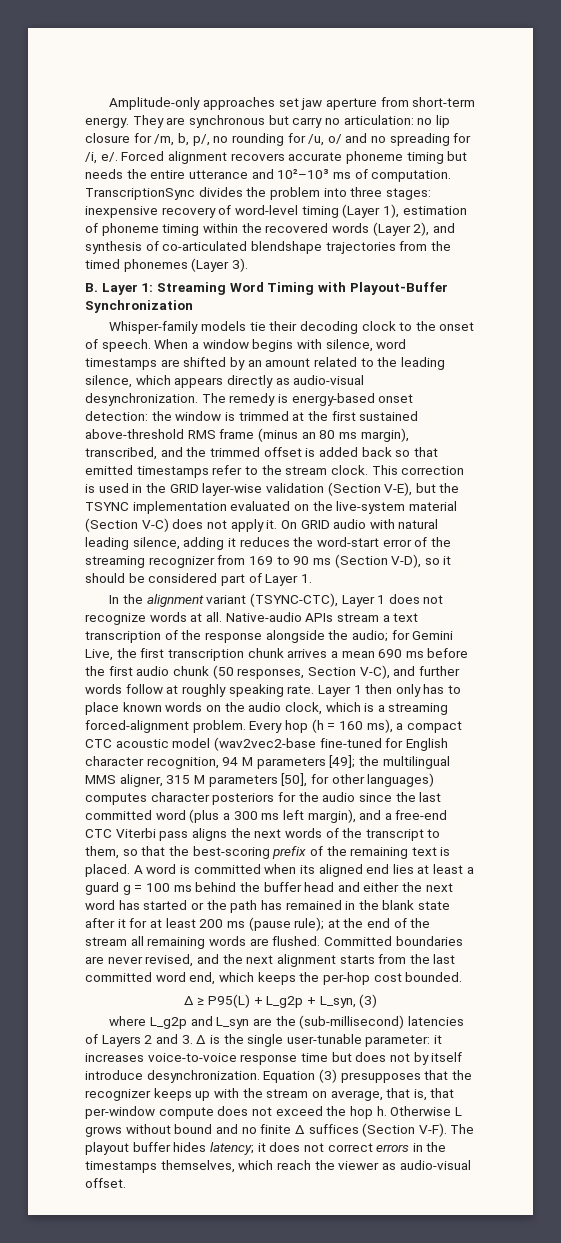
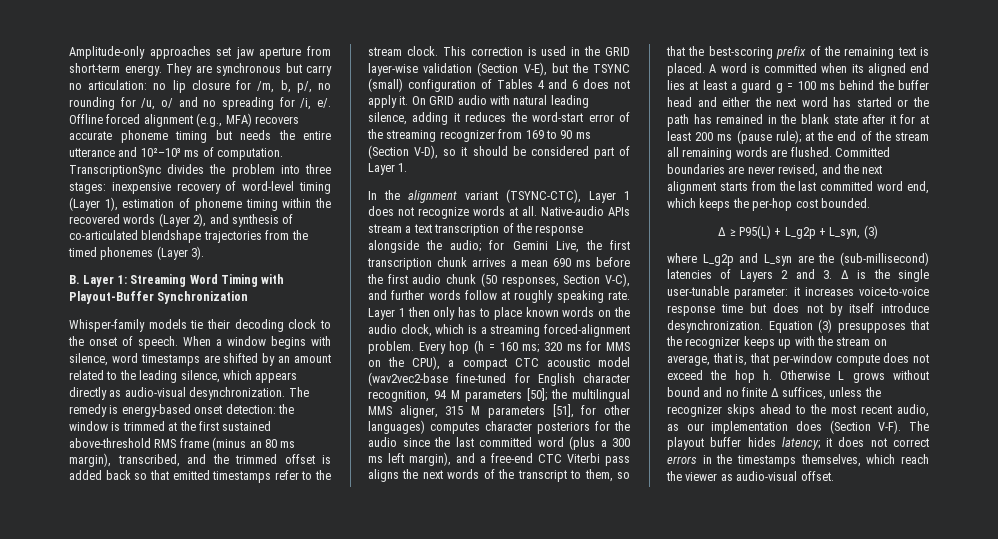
- Forced alignment recovers accurate phoneme timing but needs the entire utterance and 10²–10³ ms of computation.
+ Offline forced alignment (e.g., MFA) recovers accurate phoneme timing but needs the entire utterance and 10²–10³ ms of computation.
- This correction is used in the GRID layer-wise validation (Section V-E), but the TSYNC implementation evaluated on the live-system material (Section V-C) does not apply it.
+ This correction is used in the GRID layer-wise validation (Section V-E), but the TSYNC (small) configuration of Tables 4 and 6 does not apply it.
- Every hop (h = 160 ms), a compact CTC acoustic model (wav2vec2-base fine-tuned for English character recognition, 94 M parameters [49];
+ Every hop (h = 160 ms; 320 ms for MMS on the CPU), a compact CTC acoustic model (wav2vec2-base fine-tuned for English character recognition, 94 M parameters [50];
- the multilingual MMS aligner, 315 M parameters [50], for other languages) computes character posteriors for the audio since the last committed word (plus a 300 ms left margin), and a free-end CTC Viterbi pass aligns the next words of the transcript to them, so that the best-scoring prefix of the remaining text is placed.
+ the multilingual MMS aligner, 315 M parameters [51], for other languages) computes character posteriors for the audio since the last committed word (plus a 300 ms left margin), and a free-end CTC Viterbi pass aligns the next words of the transcript to them, so that the best-scoring prefix of the remaining text is placed.
- Otherwise L grows without bound and no finite Δ suffices (Section V-F).
+ Otherwise L grows without bound and no finite Δ suffices, unless the recognizer skips ahead to the most recent audio, as our implementation does (Section V-F).

